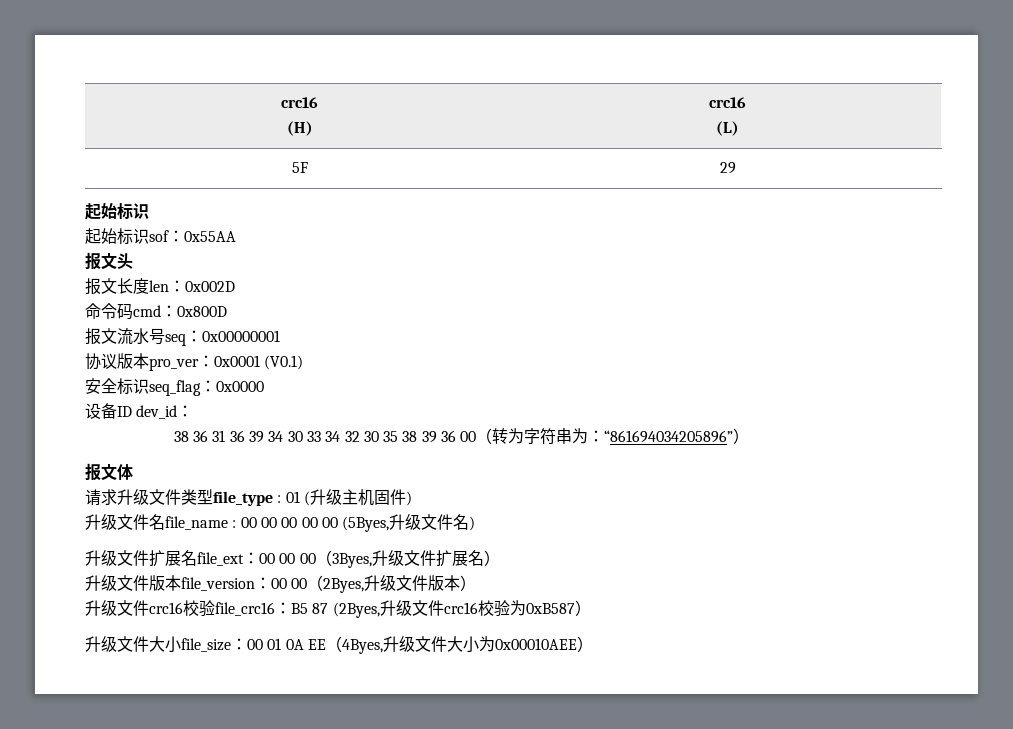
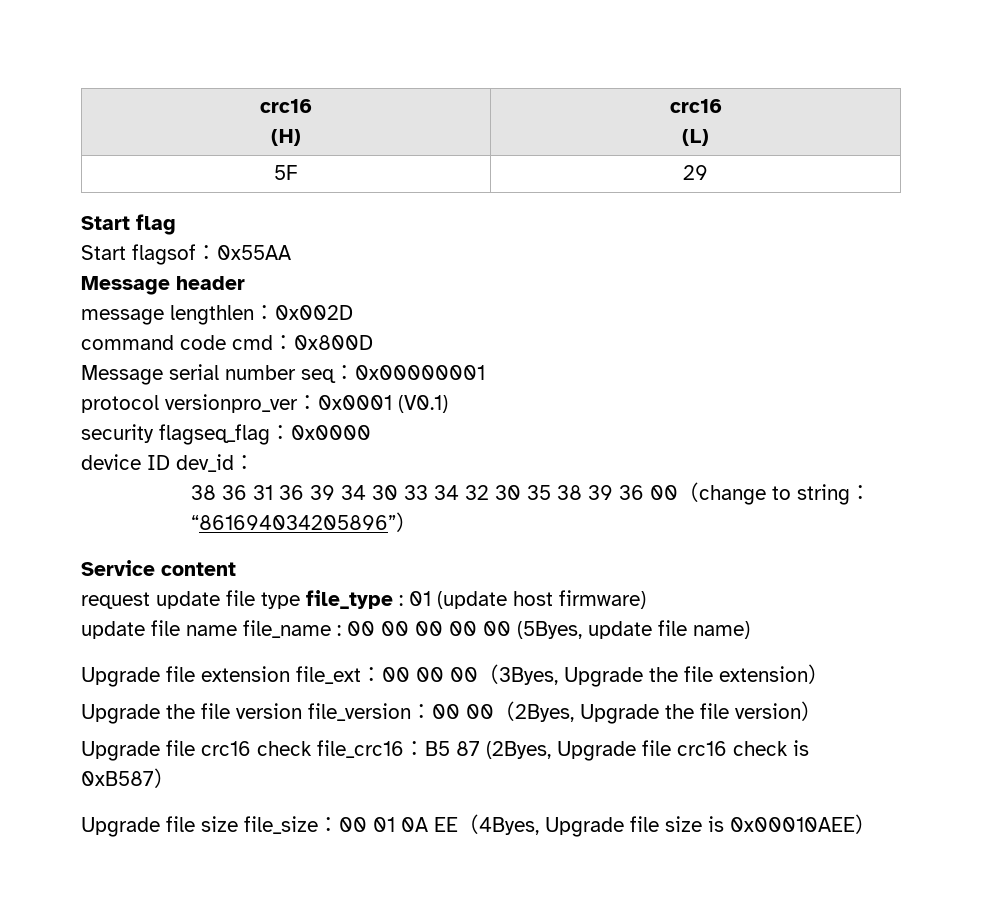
  5F | 29
- 起始标识
- 起始标识sof：0x55AA
- 报文头
- 报文长度len：0x002D
+ Start flag
+ Start flagsof：0x55AA
+ Message header
+ message lengthlen：0x002D
- 命令码cmd：0x800D
+ command code cmd：0x800D
- 报文流水号seq：0x00000001
+ Message serial number seq：0x00000001
- 协议版本pro_ver：0x0001 (V0.1)
+ protocol versionpro_ver：0x0001 (V0.1)
- 安全标识seq_flag：0x0000
+ security flagseq_flag：0x0000
- 设备ID dev_id：
+ device ID dev_id：
- 38 36 31 36 39 34 30 33 34 32 30 35 38 39 36 00（转为字符串为：“861694034205896”）
+ 38 36 31 36 39 34 30 33 34 32 30 35 38 39 36 00（change to string：“861694034205896”）
- 报文体
- 请求升级文件类型file_type : 01 (升级主机固件)
- 升级文件名file_name : 00 00 00 00 00 (5Byes,升级文件名)
- 升级文件扩展名file_ext：00 00 00（3Byes,升级文件扩展名）
- 升级文件版本file_version：00 00（2Byes,升级文件版本）
- 升级文件crc16校验file_crc16：B5 87 (2Byes,升级文件crc16校验为0xB587）
+ Service content
+ request update file type file_type : 01 (update host firmware)
+ update file name file_name : 00 00 00 00 00 (5Byes, update file name)
+ Upgrade file extension file_ext：00 00 00（3Byes, Upgrade the file extension）
+ Upgrade the file version file_version：00 00（2Byes, Upgrade the file version）
+ Upgrade file crc16 check file_crc16：B5 87 (2Byes, Upgrade file crc16 check is 0xB587）
- 升级文件大小file_size：00 01 0A EE（4Byes,升级文件大小为0x00010AEE）
+ Upgrade file size file_size：00 01 0A EE（4Byes, Upgrade file size is 0x00010AEE）

